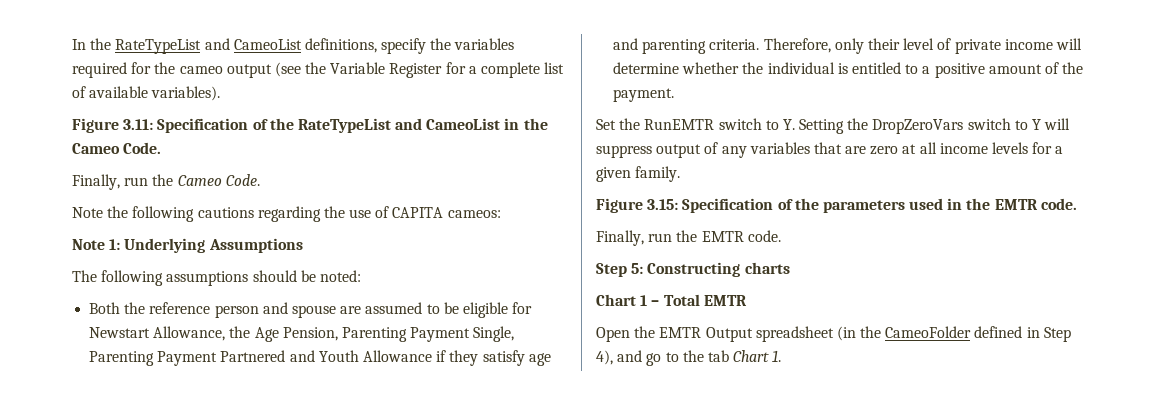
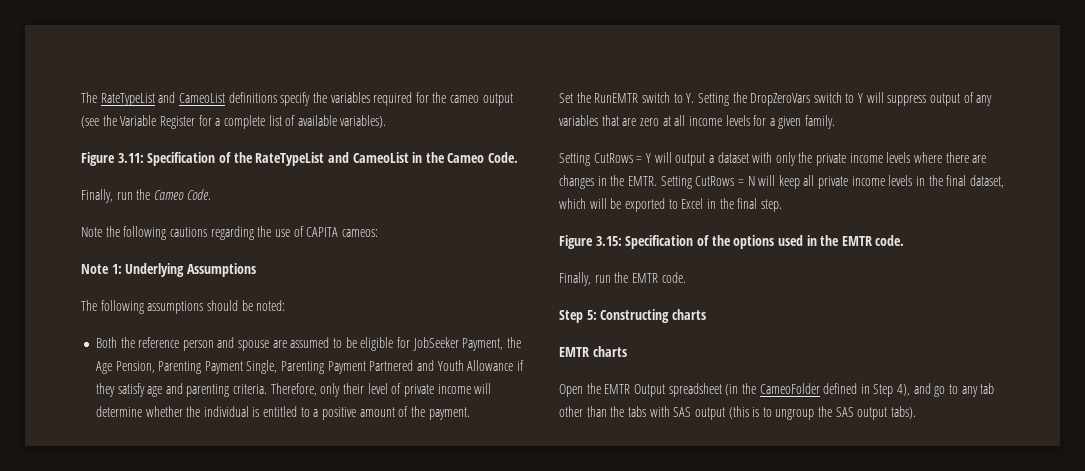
- In the RateTypeList and CameoList definitions, specify the variables required for the cameo output (see the Variable Register for a complete list of available variables).
+ The RateTypeList and CameoList definitions specify the variables required for the cameo output (see the Variable Register for a complete list of available variables).
- Both the reference person and spouse are assumed to be eligible for Newstart Allowance, the Age Pension, Parenting Payment Single, Parenting Payment Partnered and Youth Allowance if they satisfy age and parenting criteria.
+ Both the reference person and spouse are assumed to be eligible for JobSeeker Payment, the Age Pension, Parenting Payment Single, Parenting Payment Partnered and Youth Allowance if they satisfy age and parenting criteria.
+ Setting CutRows = Y will output a dataset with only the private income levels where there are changes in the EMTR. Setting CutRows = N will keep all private income levels in the final dataset, which will be exported to Excel in the final step.
- Figure 3.15: Specification of the parameters used in the EMTR code.
+ Figure 3.15: Specification of the options used in the EMTR code.
- Chart 1 – Total EMTR
+ EMTR charts
- Open the EMTR Output spreadsheet (in the CameoFolder defined in Step 4), and go to the tab Chart 1.
+ Open the EMTR Output spreadsheet (in the CameoFolder defined in Step 4), and go to any tab other than the tabs with SAS output (this is to ungroup the SAS output tabs).

